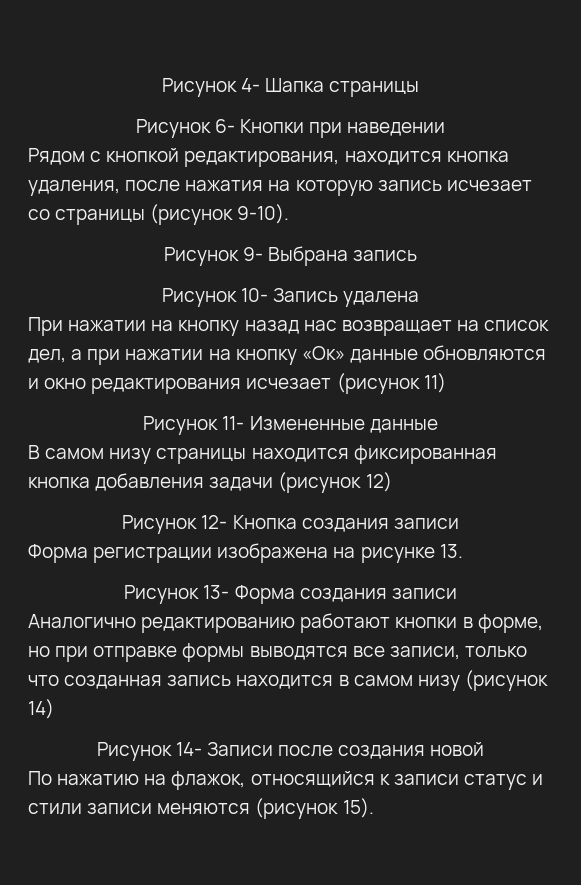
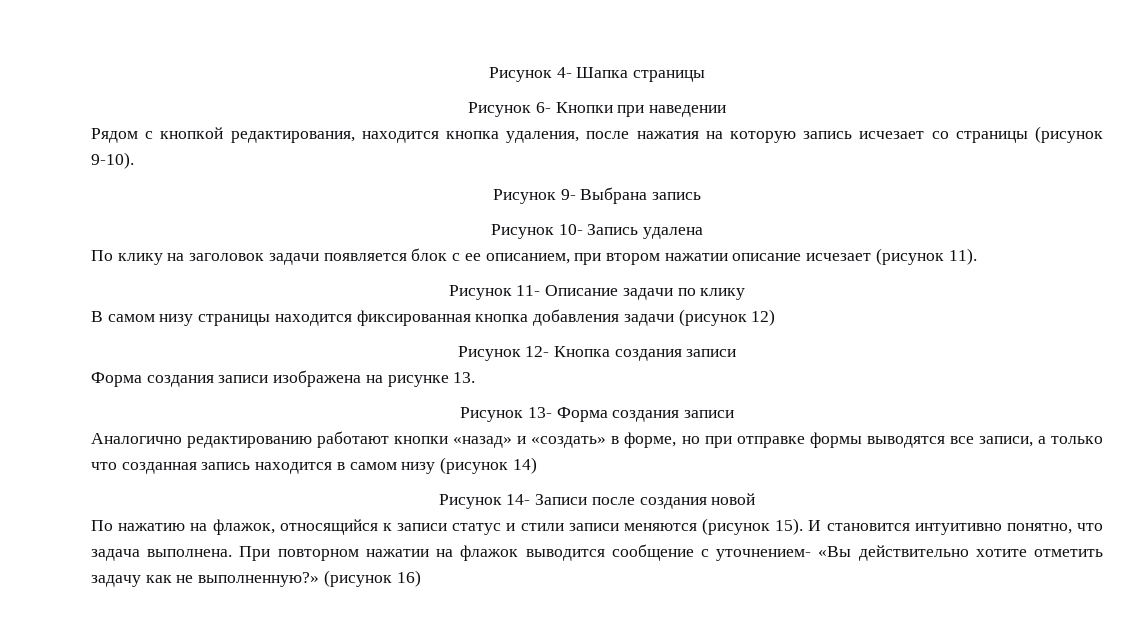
- При нажатии на кнопку назад нас возвращает на список дел, а при нажатии на кнопку «Ок» данные обновляются и окно редактирования исчезает (рисунок 11)
+ По клику на заголовок задачи появляется блок с ее описанием, при втором нажатии описание исчезает (рисунок 11).
- Рисунок 11- Измененные данные
+ Рисунок 11- Описание задачи по клику
- Форма регистрации изображена на рисунке 13.
+ Форма создания записи изображена на рисунке 13.
- Аналогично редактированию работают кнопки в форме, но при отправке формы выводятся все записи, только что созданная запись находится в самом низу (рисунок 14)
+ Аналогично редактированию работают кнопки «назад» и «создать» в форме, но при отправке формы выводятся все записи, а только что созданная запись находится в самом низу (рисунок 14)
+ И становится интуитивно понятно, что задача выполнена. При повторном нажатии на флажок выводится сообщение с уточнением- «Вы действительно хотите отметить задачу как не выполненную?» (рисунок 16)

